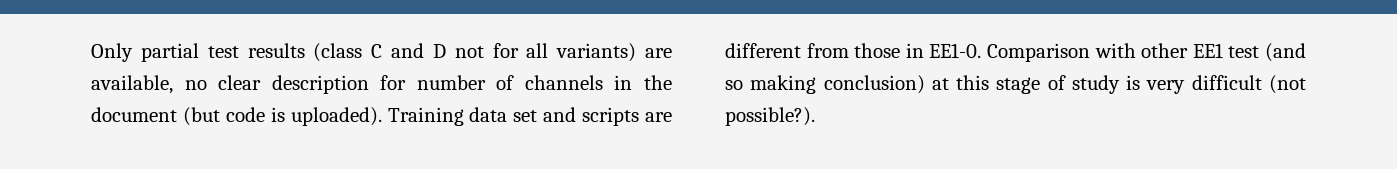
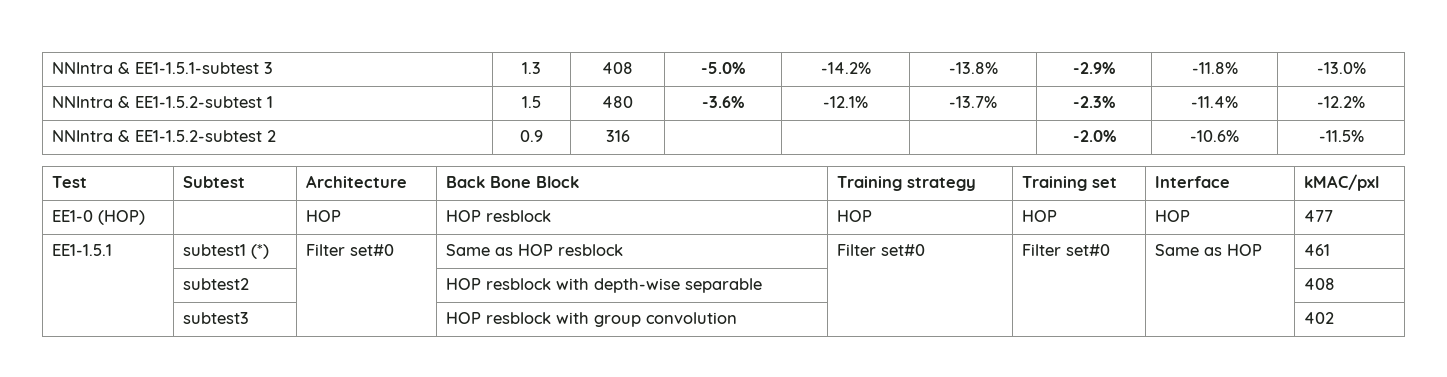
- Only partial test results (class C and D not for all variants) are available, no clear description for number of channels in the document (but code is uploaded). Training data set and scripts are different from those in EE1-0. Comparison with other EE1 test (and so making conclusion) at this stage of study is very difficult (not possible?).
+ NNIntra & EE1-1.5.1-subtest 3 | 1.3 | 408 | -5.0% | -14.2% | -13.8% | -2.9% | -11.8% | -13.0%
+ NNIntra & EE1-1.5.2-subtest 1 | 1.5 | 480 | -3.6% | -12.1% | -13.7% | -2.3% | -11.4% | -12.2%
+ NNIntra & EE1-1.5.2-subtest 2 | 0.9 | 316 | | | | -2.0% | -10.6% | -11.5%
+ Test | Subtest | Architecture | Back Bone Block | Training strategy | Training set | Interface | kMAC/pxl
+ EE1-0 (HOP) | | HOP | HOP resblock | HOP | HOP | HOP | 477
+ EE1-1.5.1 | subtest1 (*) | Filter set#0 | Same as HOP resblock | Filter set#0 | Filter set#0 | Same as HOP | 461
+ | subtest2 | | HOP resblock with depth-wise separable | | | | 408
+ | subtest3 | | HOP resblock with group convolution | | | | 402

